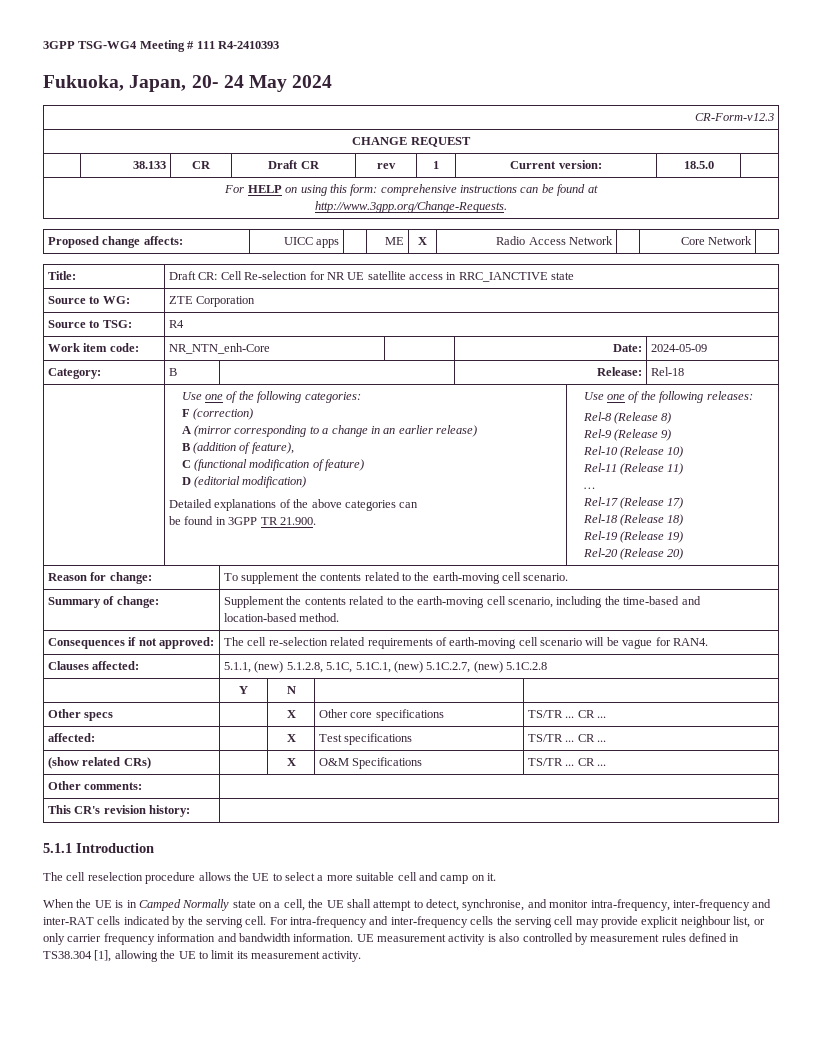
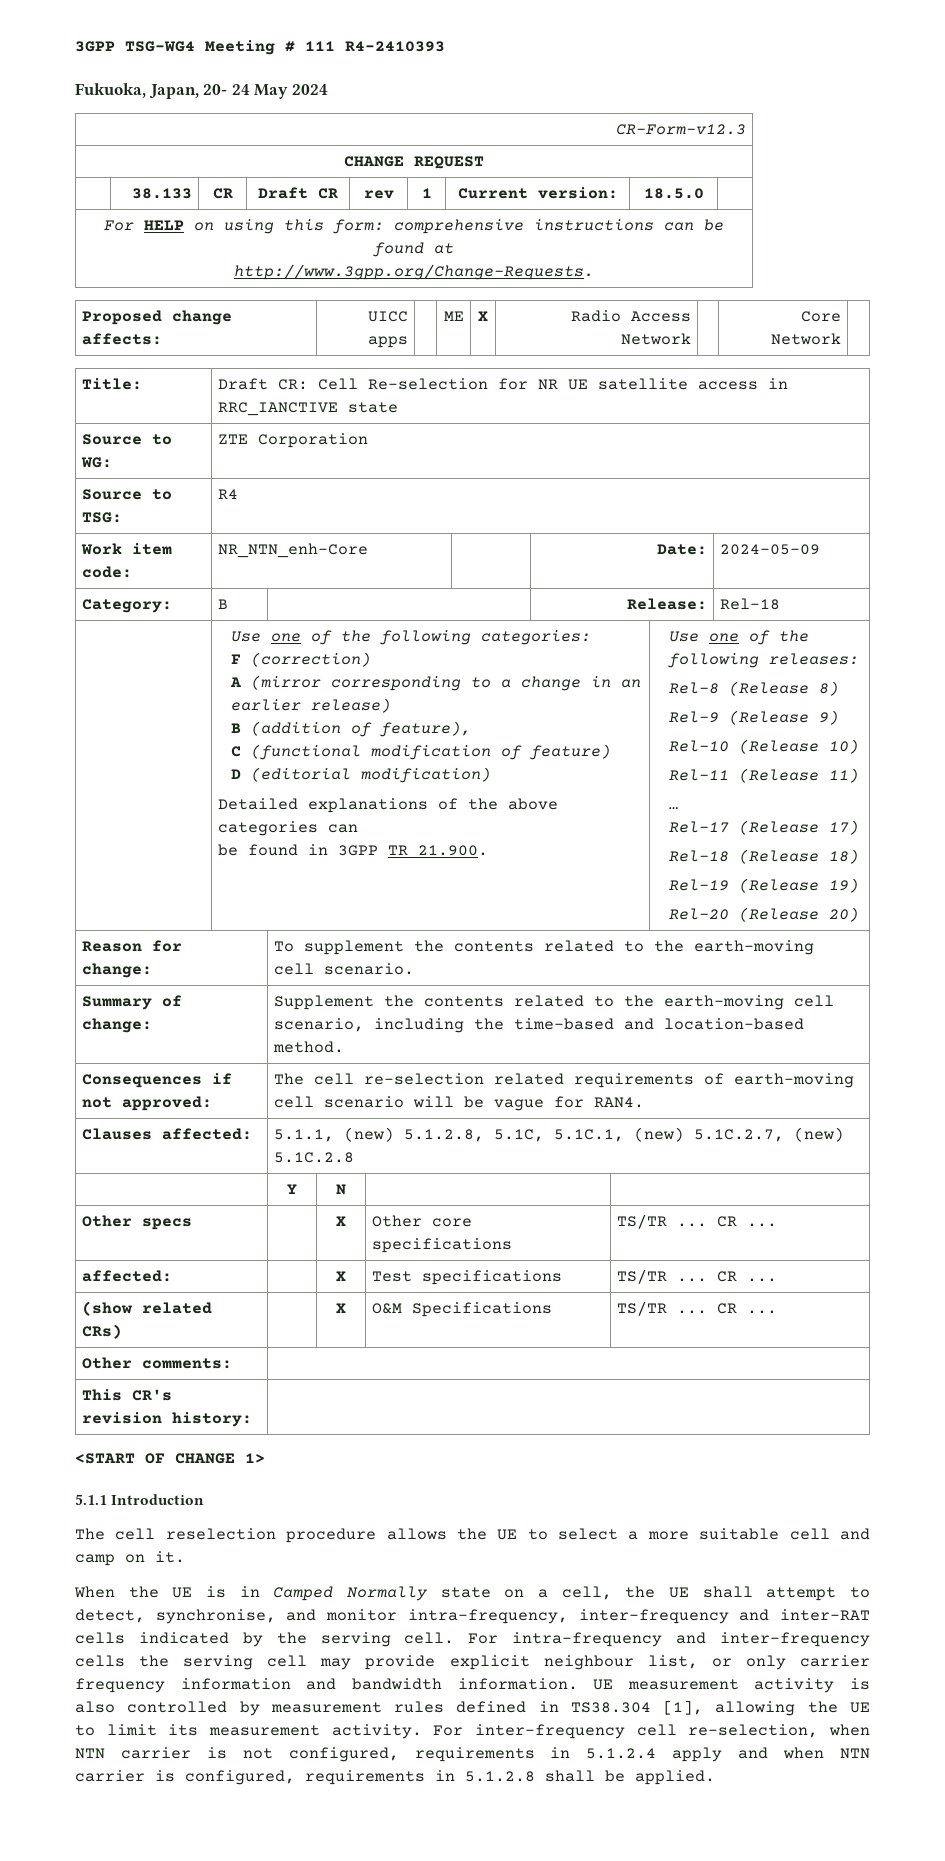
+ <START OF CHANGE 1>
+ For inter-frequency cell re-selection, when NTN carrier is not configured, requirements in 5.1.2.4 apply and when NTN carrier is configured, requirements in 5.1.2.8 shall be applied.

